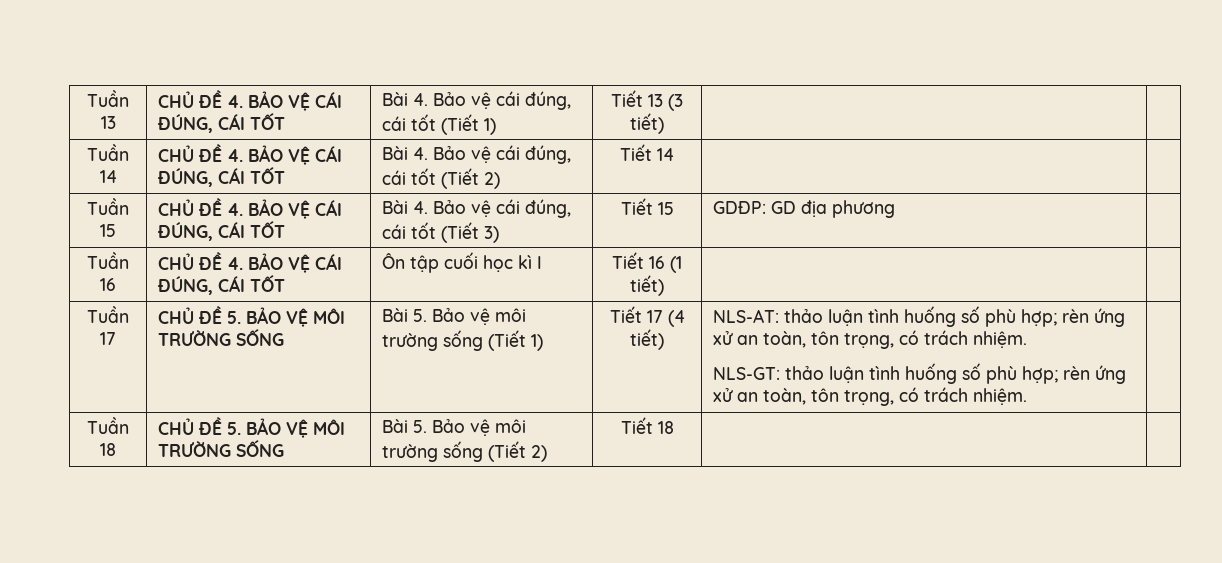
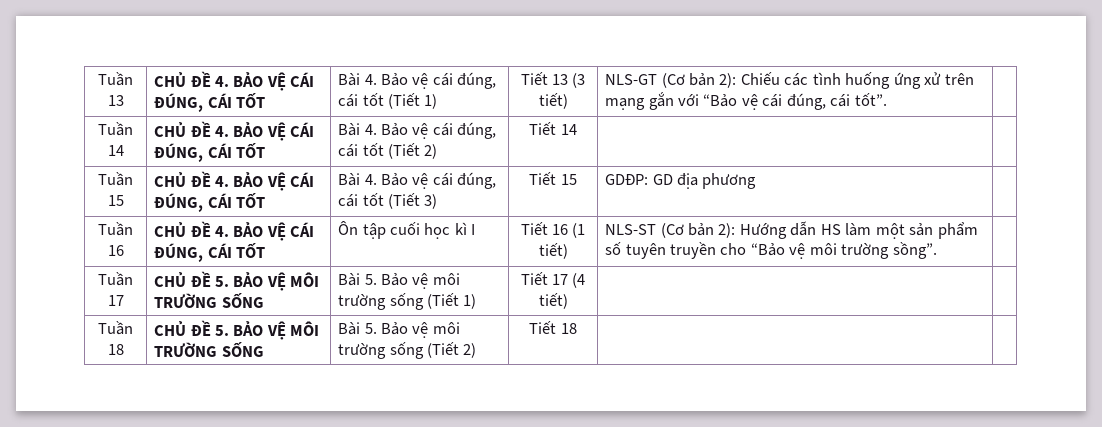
+ NLS-GT (Cơ bản 2): Chiếu các tình huống ứng xử trên mạng gắn với “Bảo vệ cái đúng, cái tốt”.
+ NLS-ST (Cơ bản 2): Hướng dẫn HS làm một sản phẩm số tuyên truyền cho “Bảo vệ môi trường sồng”.
- NLS-AT: thảo luận tình huống số phù hợp; rèn ứng xử an toàn, tôn trọng, có trách nhiệm.
- NLS-GT: thảo luận tình huống số phù hợp; rèn ứng xử an toàn, tôn trọng, có trách nhiệm.

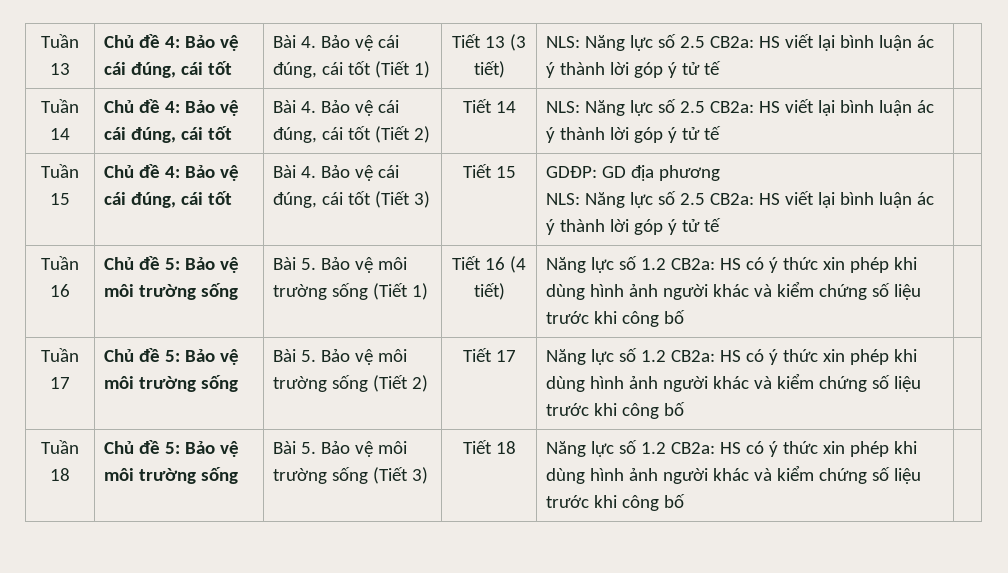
- Tuần 13 | CHỦ ĐỀ 4. BẢO VỆ CÁI ĐÚNG, CÁI TỐT
+ Tuần 13 | Chủ đề 4: Bảo vệ cái đúng, cái tốt
- Tiết 13 (3 tiết) | NLS-GT (Cơ bản 2): Chiếu các tình huống ứng xử trên mạng gắn với “Bảo vệ cái đúng, cái tốt”. |
- Tuần 14 | CHỦ ĐỀ 4. BẢO VỆ CÁI ĐÚNG, CÁI TỐT | Bài 4. Bảo vệ cái đúng, cái tốt (Tiết 2) | Tiết 14 | |
- Tuần 15 | CHỦ ĐỀ 4. BẢO VỆ CÁI ĐÚNG, CÁI TỐT | Bài 4. Bảo vệ cái đúng, cái tốt (Tiết 3) | Tiết 15 | GDĐP: GD địa phương |
- Tuần 16 | CHỦ ĐỀ 4. BẢO VỆ CÁI ĐÚNG, CÁI TỐT | Ôn tập cuối học kì I | Tiết 16 (1 tiết) | NLS-ST (Cơ bản 2): Hướng dẫn HS làm một sản phẩm số tuyên truyền cho “Bảo vệ môi trường sồng”. |
- Tuần 17 | CHỦ ĐỀ 5. BẢO VỆ MÔI TRƯỜNG SỐNG | Bài 5. Bảo vệ môi trường sống (Tiết 1) | Tiết 17 (4 tiết) | |
- Tuần 18 | CHỦ ĐỀ 5. BẢO VỆ MÔI TRƯỜNG SỐNG | Bài 5. Bảo vệ môi trường sống (Tiết 2) | Tiết 18 | |
+ Tiết 13 (3 tiết) | NLS: Năng lực số 2.5 CB2a: HS viết lại bình luận ác ý thành lời góp ý tử tế |
+ Tuần 14 | Chủ đề 4: Bảo vệ cái đúng, cái tốt | Bài 4. Bảo vệ cái đúng, cái tốt (Tiết 2) | Tiết 14 | NLS: Năng lực số 2.5 CB2a: HS viết lại bình luận ác ý thành lời góp ý tử tế |
+ Tuần 15 | Chủ đề 4: Bảo vệ cái đúng, cái tốt | Bài 4. Bảo vệ cái đúng, cái tốt (Tiết 3) | Tiết 15 | GDĐP: GD địa phương
+ NLS: Năng lực số 2.5 CB2a: HS viết lại bình luận ác ý thành lời góp ý tử tế |
+ Tuần 16 | Chủ đề 5: Bảo vệ môi trường sống | Bài 5. Bảo vệ môi trường sống (Tiết 1) | Tiết 16 (4 tiết) | Năng lực số 1.2 CB2a: HS có ý thức xin phép khi dùng hình ảnh người khác và kiểm chứng số liệu trước khi công bố |
+ Tuần 17 | Chủ đề 5: Bảo vệ môi trường sống | Bài 5. Bảo vệ môi trường sống (Tiết 2) | Tiết 17 | Năng lực số 1.2 CB2a: HS có ý thức xin phép khi dùng hình ảnh người khác và kiểm chứng số liệu trước khi công bố |
+ Tuần 18 | Chủ đề 5: Bảo vệ môi trường sống | Bài 5. Bảo vệ môi trường sống (Tiết 3) | Tiết 18 | Năng lực số 1.2 CB2a: HS có ý thức xin phép khi dùng hình ảnh người khác và kiểm chứng số liệu trước khi công bố

